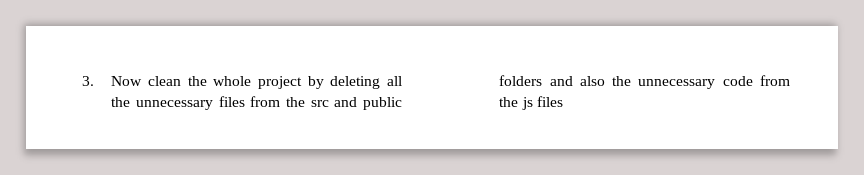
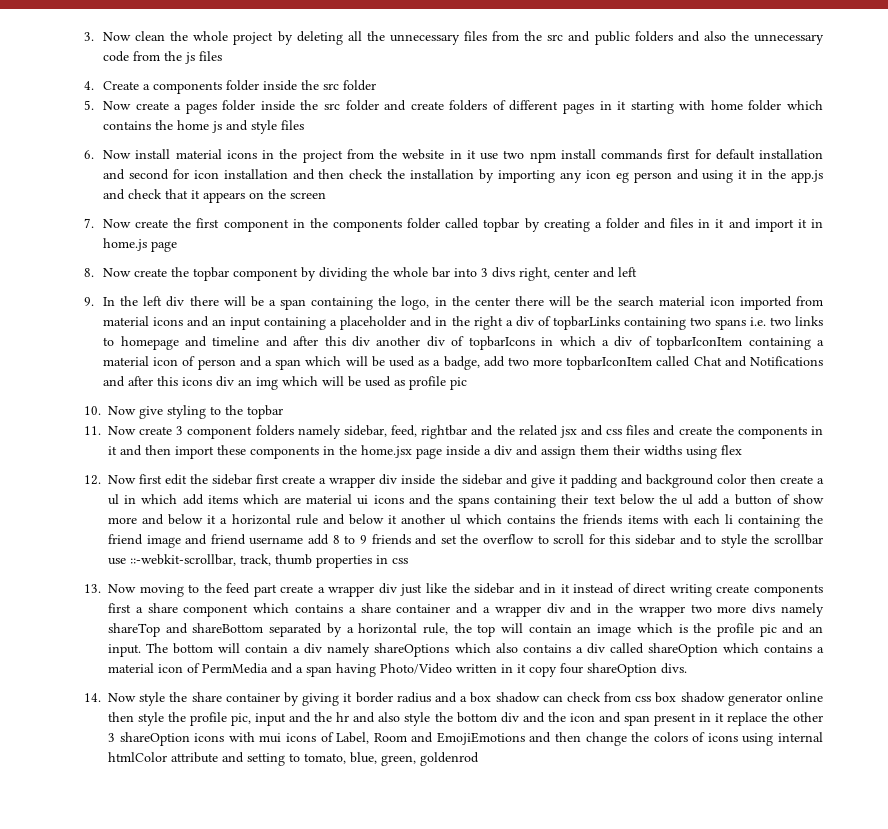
+ 4. Create a components folder inside the src folder
+ 5. Now create a pages folder inside the src folder and create folders of different pages in it starting with home folder which contains the home js and style files
+ 6. Now install material icons in the project from the website in it use two npm install commands first for default installation and second for icon installation and then check the installation by importing any icon eg person and using it in the app.js and check that it appears on the screen
+ 7. Now create the first component in the components folder called topbar by creating a folder and files in it and import it in home.js page
+ 8. Now create the topbar component by dividing the whole bar into 3 divs right, center and left
+ 9. In the left div there will be a span containing the logo, in the center there will be the search material icon imported from material icons and an input containing a placeholder and in the right a div of topbarLinks containing two spans i.e. two links to homepage and timeline and after this div another div of topbarIcons in which a div of topbarIconItem containing a material icon of person and a span which will be used as a badge, add two more topbarIconItem called Chat and Notifications and after this icons div an img which will be used as profile pic
+ 10. Now give styling to the topbar
+ 11. Now create 3 component folders namely sidebar, feed, rightbar and the related jsx and css files and create the components in it and then import these components in the home.jsx page inside a div and assign them their widths using flex
+ 12. Now first edit the sidebar first create a wrapper div inside the sidebar and give it padding and background color then create a ul in which add items which are material ui icons and the spans containing their text below the ul add a button of show more and below it a horizontal rule and below it another ul which contains the friends items with each li containing the friend image and friend username add 8 to 9 friends and set the overflow to scroll for this sidebar and to style the scrollbar use ::-webkit-scrollbar, track, thumb properties in css
+ 13. Now moving to the feed part create a wrapper div just like the sidebar and in it instead of direct writing create components first a share component which contains a share container and a wrapper div and in the wrapper two more divs namely shareTop and shareBottom separated by a horizontal rule, the top will contain an image which is the profile pic and an input. The bottom will contain a div namely shareOptions which also contains a div called shareOption which contains a material icon of PermMedia and a span having Photo/Video written in it copy four shareOption divs.
+ 14. Now style the share container by giving it border radius and a box shadow can check from css box shadow generator online then style the profile pic, input and the hr and also style the bottom div and the icon and span present in it replace the other 3 shareOption icons with mui icons of Label, Room and EmojiEmotions and then change the colors of icons using internal htmlColor attribute and setting to tomato, blue, green, goldenrod

